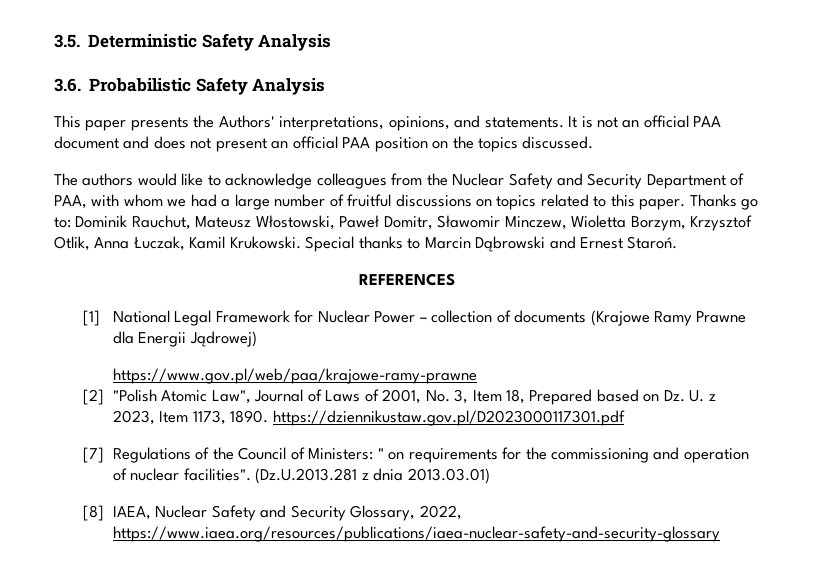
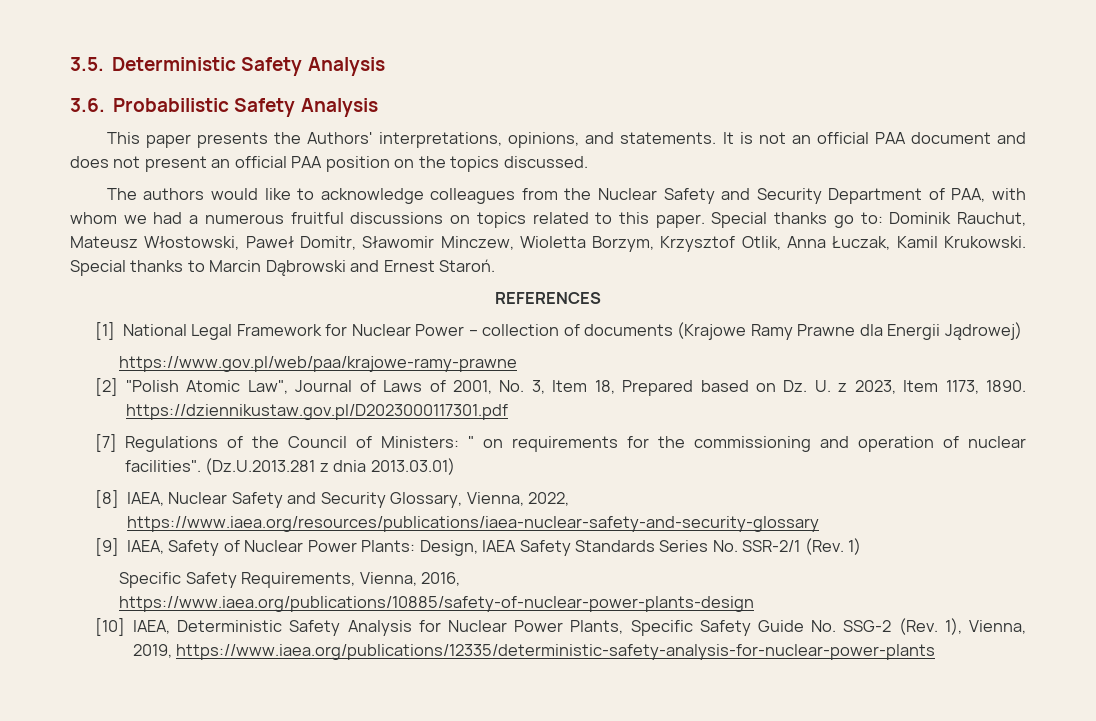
- The authors would like to acknowledge colleagues from the Nuclear Safety and Security Department of PAA, with whom we had a large number of fruitful discussions on topics related to this paper.
+ The authors would like to acknowledge colleagues from the Nuclear Safety and Security Department of PAA, with whom we had a numerous fruitful discussions on topics related to this paper.
- Thanks go to: Dominik Rauchut, Mateusz Włostowski, Paweł Domitr, Sławomir Minczew, Wioletta Borzym, Krzysztof Otlik, Anna Łuczak, Kamil Krukowski.
+ Special thanks go to: Dominik Rauchut, Mateusz Włostowski, Paweł Domitr, Sławomir Minczew, Wioletta Borzym, Krzysztof Otlik, Anna Łuczak, Kamil Krukowski.
- [8] IAEA, Nuclear Safety and Security Glossary, 2022, https://www.iaea.org/resources/publications/iaea-nuclear-safety-and-security-glossary
+ [8] IAEA, Nuclear Safety and Security Glossary, Vienna, 2022, https://www.iaea.org/resources/publications/iaea-nuclear-safety-and-security-glossary
+ [9] IAEA, Safety of Nuclear Power Plants: Design, IAEA Safety Standards Series No. SSR-2/1 (Rev. 1)
+ Specific Safety Requirements, Vienna, 2016, https://www.iaea.org/publications/10885/safety-of-nuclear-power-plants-design
+ [10] IAEA, Deterministic Safety Analysis for Nuclear Power Plants, Specific Safety Guide No. SSG-2 (Rev. 1), Vienna, 2019, https://www.iaea.org/publications/12335/deterministic-safety-analysis-for-nuclear-power-plants

